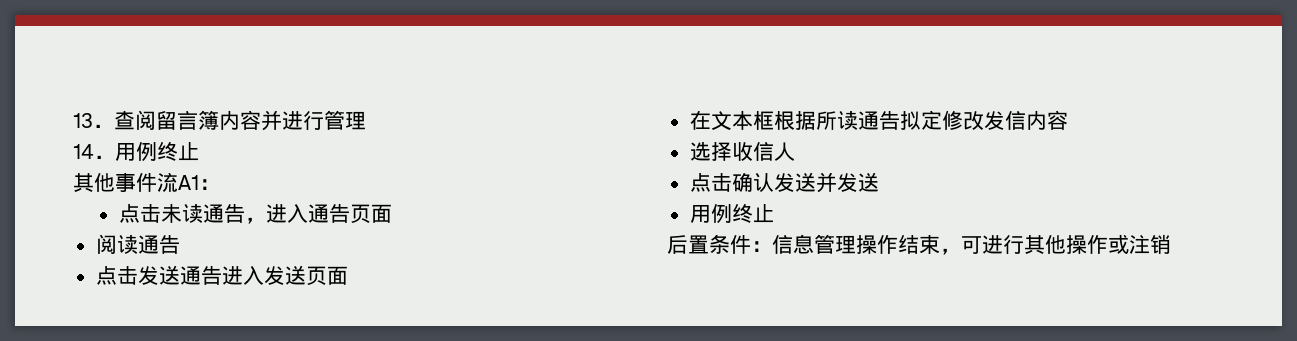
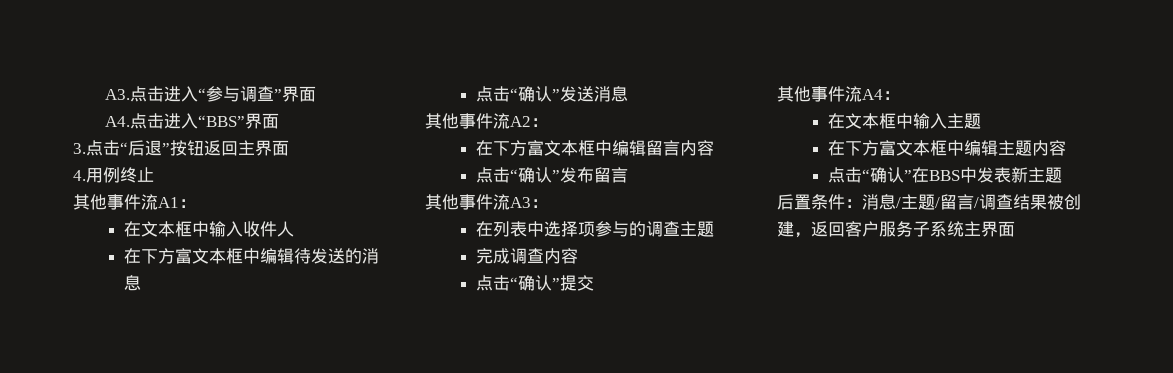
- 13．查阅留言簿内容并进行管理
- 14．用例终止
+ A3.点击进入“参与调查”界面
+ A4.点击进入“BBS”界面
+ 3.点击“后退”按钮返回主界面
+ 4.用例终止
- 点击未读通告，进入通告页面
- 阅读通告
- 点击发送通告进入发送页面
- 在文本框根据所读通告拟定修改发信内容
- 选择收信人
- 点击确认发送并发送
- 用例终止
- 后置条件：信息管理操作结束，可进行其他操作或注销
+ 在文本框中输入收件人
+ 在下方富文本框中编辑待发送的消息
+ 点击“确认”发送消息
+ 其他事件流A2：
+ 在下方富文本框中编辑留言内容
+ 点击“确认”发布留言
+ 其他事件流A3：
+ 在列表中选择项参与的调查主题
+ 完成调查内容
+ 点击“确认”提交
+ 其他事件流A4：
+ 在文本框中输入主题
+ 在下方富文本框中编辑主题内容
+ 点击“确认”在BBS中发表新主题
+ 后置条件：消息/主题/留言/调查结果被创建，返回客户服务子系统主界面

